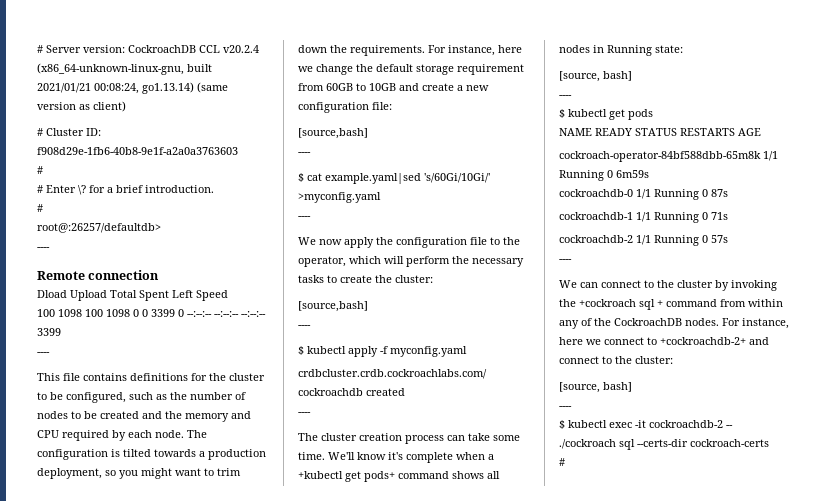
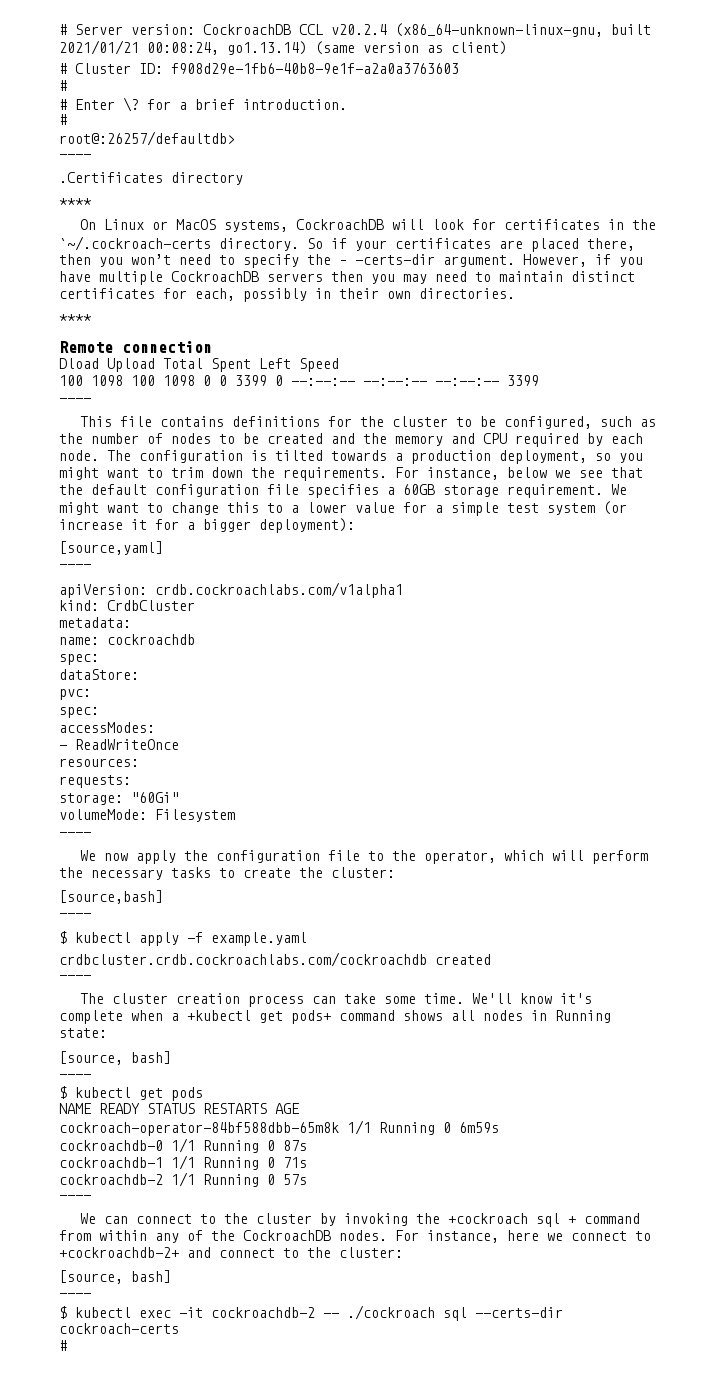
+ .Certificates directory
+ ****
+ On Linux or MacOS systems, CockroachDB will look for certificates in the `~/.cockroach-certs directory. So if your certificates are placed there, then you won’t need to specify the – -certs-dir argument. However, if you have multiple CockroachDB servers then you may need to maintain distinct certificates for each, possibly in their own directories.
+ ****
- For instance, here we change the default storage requirement from 60GB to 10GB and create a new configuration file:
- [source,bash]
+ For instance, below we see that the default configuration file specifies a 60GB storage requirement. We might want to change this to a lower value for a simple test system (or increase it for a bigger deployment):
+ [source,yaml]
  ----
- $ cat example.yaml|sed 's/60Gi/10Gi/' >myconfig.yaml
+ apiVersion: crdb.cockroachlabs.com/v1alpha1
+ kind: CrdbCluster
+ metadata:
+ name: cockroachdb
+ spec:
+ dataStore:
+ pvc:
+ spec:
+ accessModes:
+ - ReadWriteOnce
+ resources:
+ requests:
+ storage: "60Gi"
+ volumeMode: Filesystem
- $ kubectl apply -f myconfig.yaml
+ $ kubectl apply -f example.yaml

